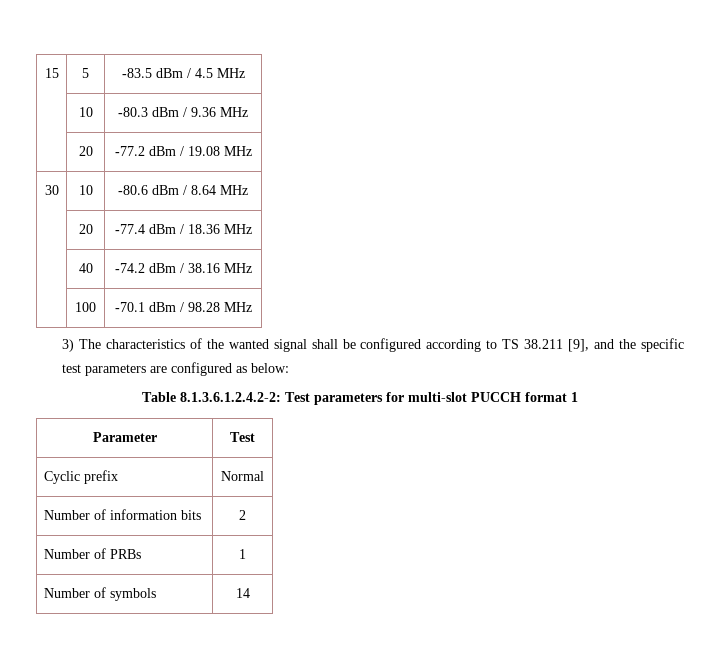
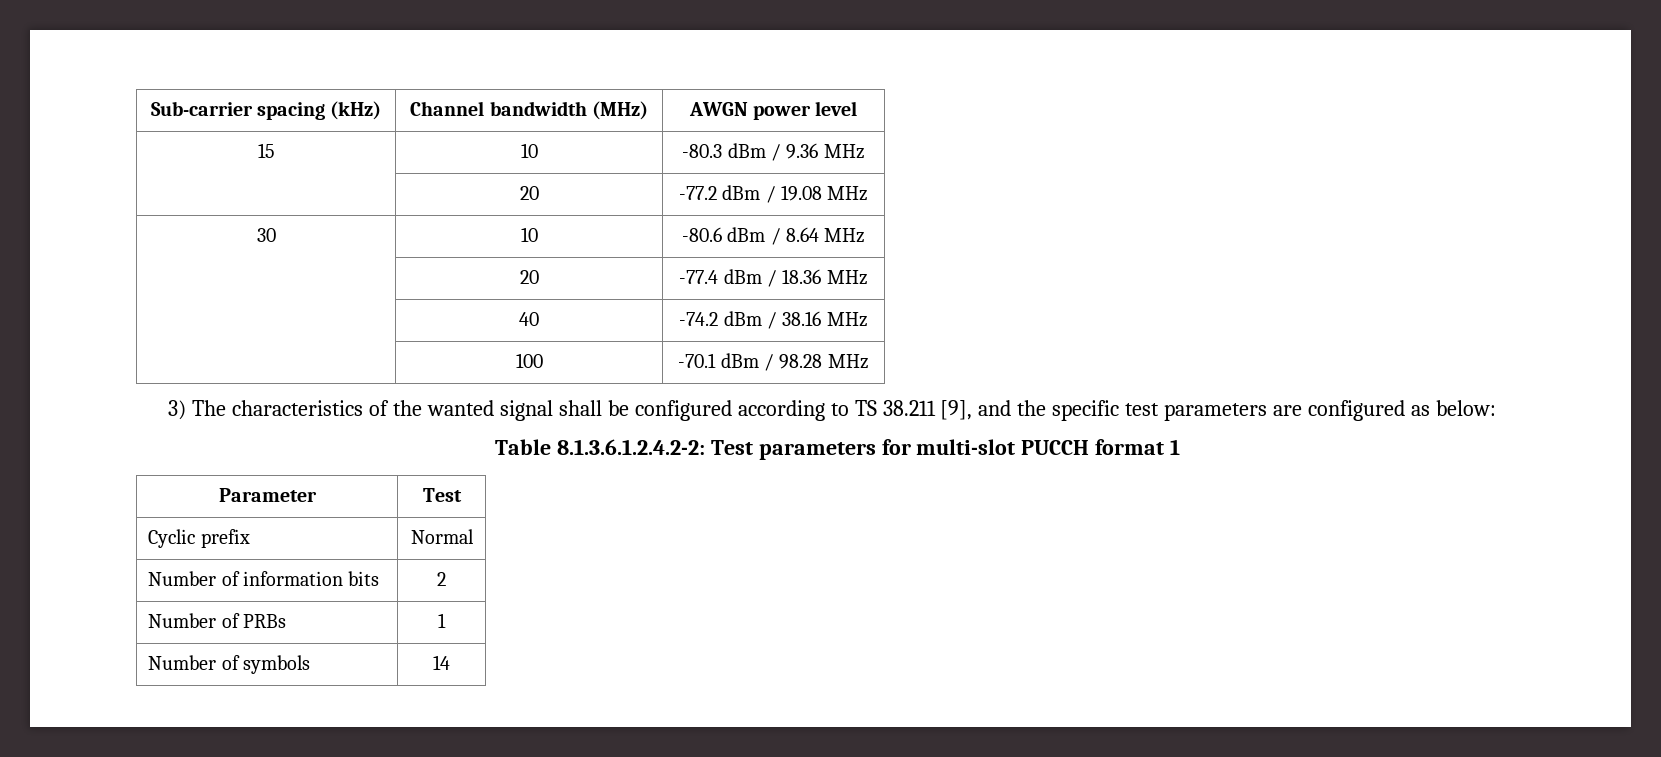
- 15 | 5 | -83.5 dBm / 4.5 MHz
- | 10 | -80.3 dBm / 9.36 MHz
+ Sub-carrier spacing (kHz) | Channel bandwidth (MHz) | AWGN power level
+ 15 | 10 | -80.3 dBm / 9.36 MHz

